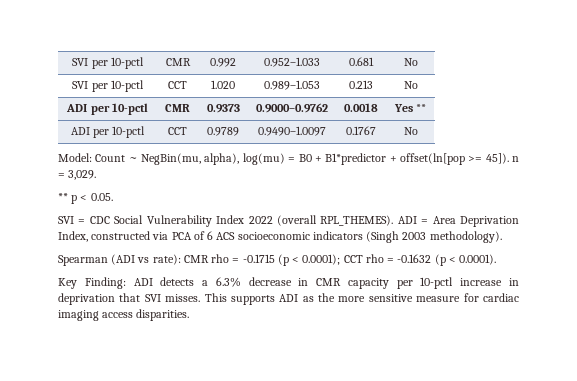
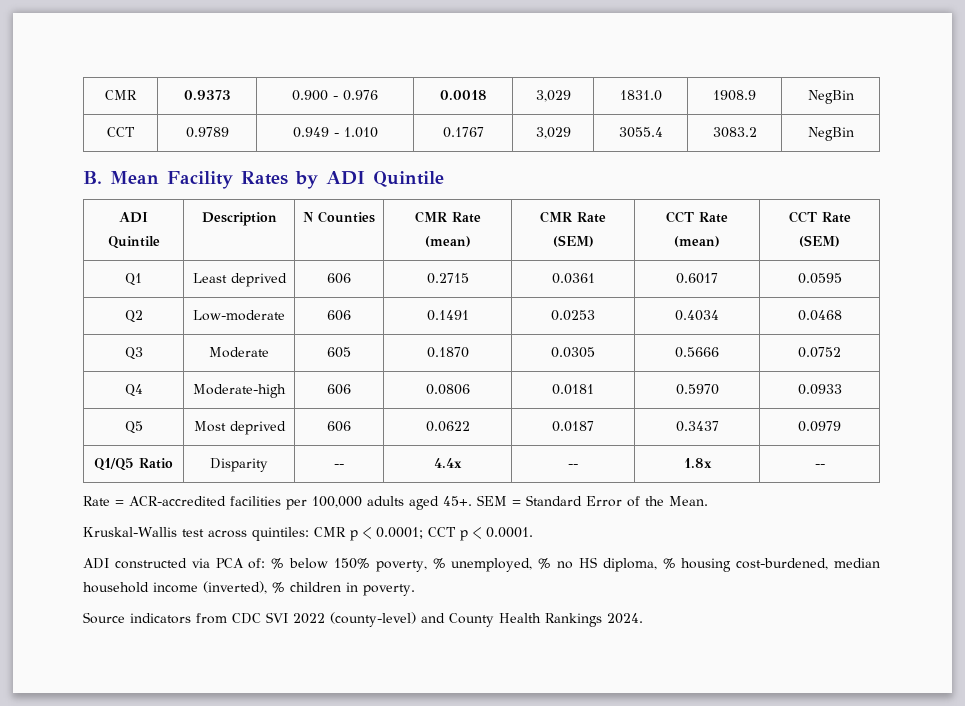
- SVI per 10-pctl | CMR | 0.992 | 0.952–1.033 | 0.681 | No
- SVI per 10-pctl | CCT | 1.020 | 0.989–1.053 | 0.213 | No
- ADI per 10-pctl | CMR | 0.9373 | 0.9000–0.9762 | 0.0018 | Yes **
- ADI per 10-pctl | CCT | 0.9789 | 0.9490–1.0097 | 0.1767 | No
- Model: Count ~ NegBin(mu, alpha), log(mu) = B0 + B1*predictor + offset(ln[pop >= 45]). n = 3,029.
- ** p < 0.05.
- SVI = CDC Social Vulnerability Index 2022 (overall RPL_THEMES). ADI = Area Deprivation Index, constructed via PCA of 6 ACS socioeconomic indicators (Singh 2003 methodology).
- Spearman (ADI vs rate): CMR rho = -0.1715 (p < 0.0001); CCT rho = -0.1632 (p < 0.0001).
- Key Finding: ADI detects a 6.3% decrease in CMR capacity per 10-pctl increase in deprivation that SVI misses. This supports ADI as the more sensitive measure for cardiac imaging access disparities.
+ CMR | 0.9373 | 0.900 - 0.976 | 0.0018 | 3,029 | 1831.0 | 1908.9 | NegBin
+ CCT | 0.9789 | 0.949 - 1.010 | 0.1767 | 3,029 | 3055.4 | 3083.2 | NegBin
+ B. Mean Facility Rates by ADI Quintile
+ ADI Quintile | Description | N Counties | CMR Rate (mean) | CMR Rate (SEM) | CCT Rate (mean) | CCT Rate (SEM)
+ Q1 | Least deprived | 606 | 0.2715 | 0.0361 | 0.6017 | 0.0595
+ Q2 | Low-moderate | 606 | 0.1491 | 0.0253 | 0.4034 | 0.0468
+ Q3 | Moderate | 605 | 0.1870 | 0.0305 | 0.5666 | 0.0752
+ Q4 | Moderate-high | 606 | 0.0806 | 0.0181 | 0.5970 | 0.0933
+ Q5 | Most deprived | 606 | 0.0622 | 0.0187 | 0.3437 | 0.0979
+ Q1/Q5 Ratio | Disparity | -- | 4.4x | -- | 1.8x | --
+ Rate = ACR-accredited facilities per 100,000 adults aged 45+. SEM = Standard Error of the Mean.
+ Kruskal-Wallis test across quintiles: CMR p < 0.0001; CCT p < 0.0001.
+ ADI constructed via PCA of: % below 150% poverty, % unemployed, % no HS diploma, % housing cost-burdened, median household income (inverted), % children in poverty.
+ Source indicators from CDC SVI 2022 (county-level) and County Health Rankings 2024.

